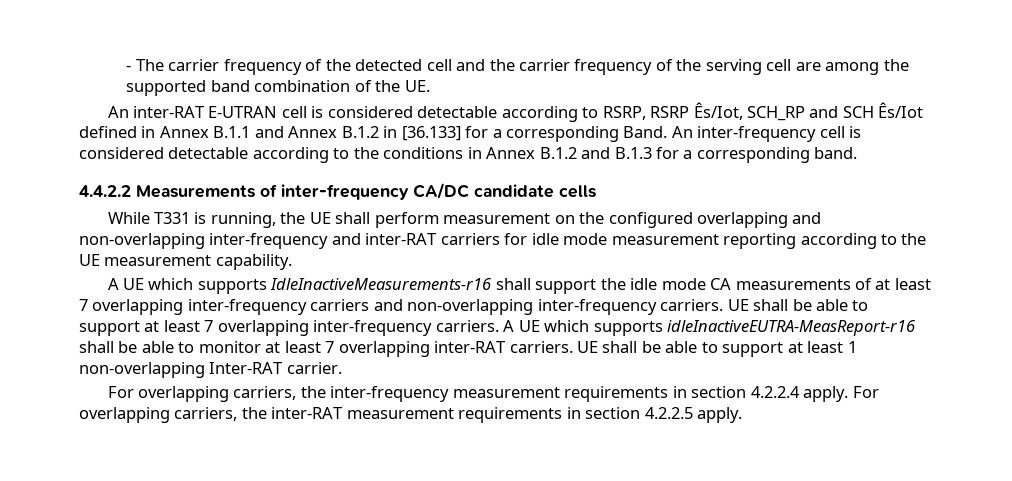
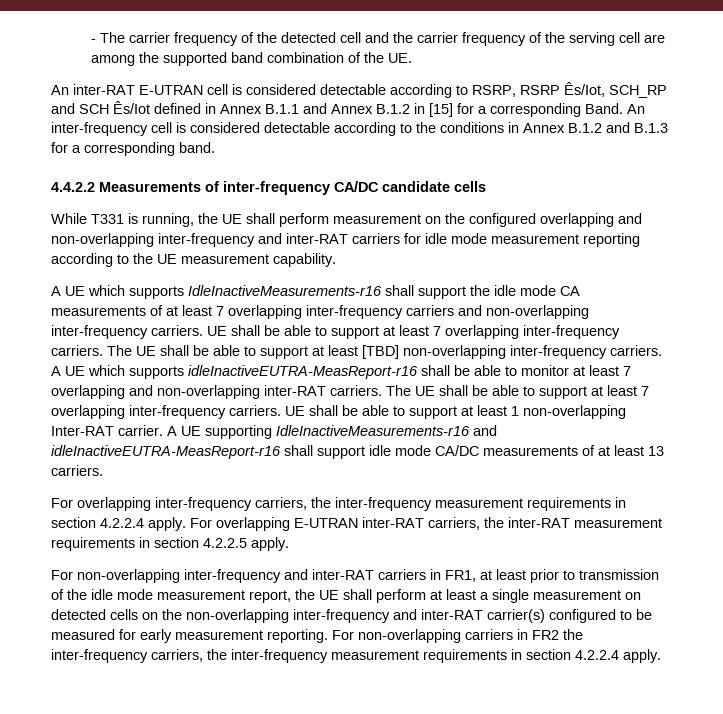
- An inter-RAT E-UTRAN cell is considered detectable according to RSRP, RSRP Ês/Iot, SCH_RP and SCH Ês/Iot defined in Annex B.1.1 and Annex B.1.2 in [36.133] for a corresponding Band.
+ An inter-RAT E-UTRAN cell is considered detectable according to RSRP, RSRP Ês/Iot, SCH_RP and SCH Ês/Iot defined in Annex B.1.1 and Annex B.1.2 in [15] for a corresponding Band.
+ The UE shall be able to support at least [TBD] non-overlapping inter-frequency carriers.
- A UE which supports idleInactiveEUTRA-MeasReport-r16 shall be able to monitor at least 7 overlapping inter-RAT carriers.
+ A UE which supports idleInactiveEUTRA-MeasReport-r16 shall be able to monitor at least 7 overlapping and non-overlapping inter-RAT carriers. The UE shall be able to support at least 7 overlapping inter-frequency carriers.
- UE shall be able to support at least 1 non-overlapping Inter-RAT carrier.
- For overlapping carriers, the inter-frequency measurement requirements in section 4.2.2.4 apply.
+ UE shall be able to support at least 1 non-overlapping Inter-RAT carrier. A UE supporting IdleInactiveMeasurements-r16 and idleInactiveEUTRA-MeasReport-r16 shall support idle mode CA/DC measurements of at least 13 carriers.
+ For overlapping inter-frequency carriers, the inter-frequency measurement requirements in section 4.2.2.4 apply.
- For overlapping carriers, the inter-RAT measurement requirements in section 4.2.2.5 apply.
+ For overlapping E-UTRAN inter-RAT carriers, the inter-RAT measurement requirements in section 4.2.2.5 apply.
+ For non-overlapping inter-frequency and inter-RAT carriers in FR1, at least prior to transmission of the idle mode measurement report, the UE shall perform at least a single measurement on detected cells on the non-overlapping inter-frequency and inter-RAT carrier(s) configured to be measured for early measurement reporting. For non-overlapping carriers in FR2 the inter-frequency carriers, the inter-frequency measurement requirements in section 4.2.2.4 apply.

